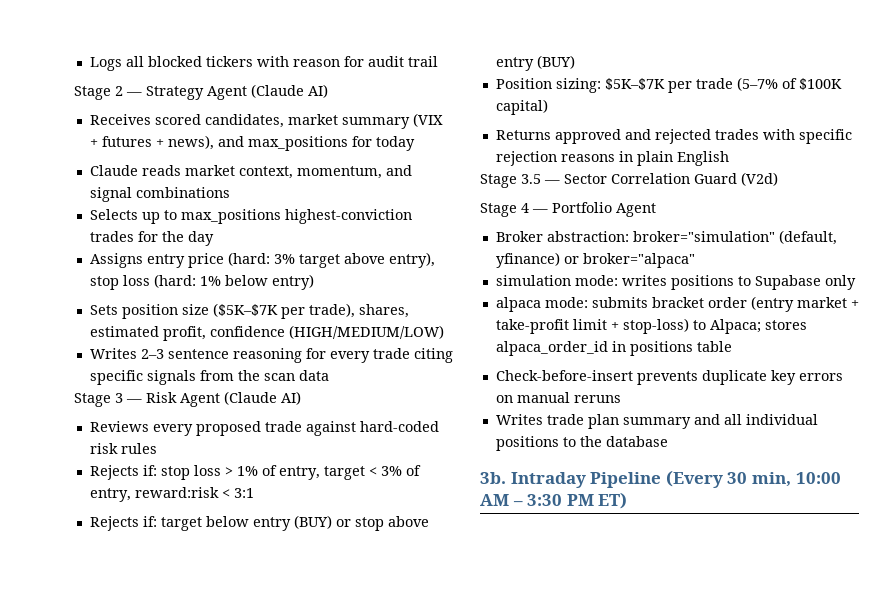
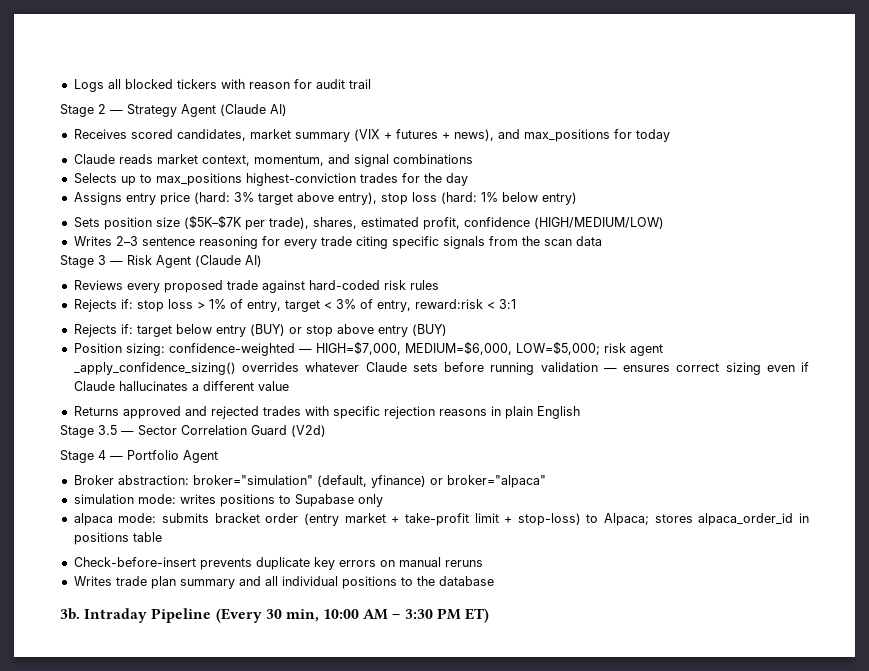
- Position sizing: $5K–$7K per trade (5–7% of $100K capital)
+ Position sizing: confidence-weighted — HIGH=$7,000, MEDIUM=$6,000, LOW=$5,000; risk agent _apply_confidence_sizing() overrides whatever Claude sets before running validation — ensures correct sizing even if Claude hallucinates a different value

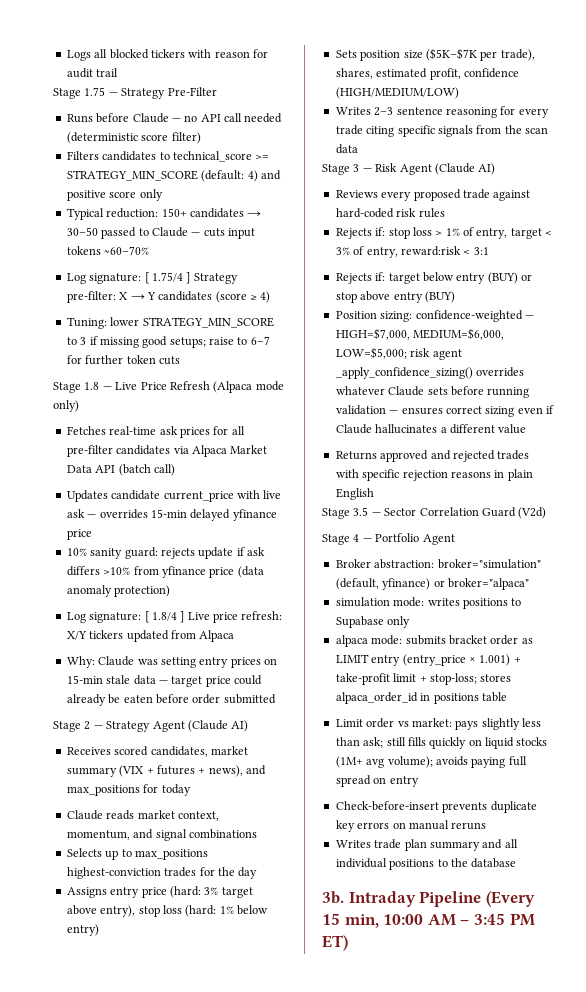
+ Stage 1.75 — Strategy Pre-Filter
+ Runs before Claude — no API call needed (deterministic score filter)
+ Filters candidates to technical_score >= STRATEGY_MIN_SCORE (default: 4) and positive score only
+ Typical reduction: 150+ candidates → 30–50 passed to Claude — cuts input tokens ~60–70%
+ Log signature: [ 1.75/4 ] Strategy pre-filter: X → Y candidates (score ≥ 4)
+ Tuning: lower STRATEGY_MIN_SCORE to 3 if missing good setups; raise to 6–7 for further token cuts
+ Stage 1.8 — Live Price Refresh (Alpaca mode only)
+ Fetches real-time ask prices for all pre-filter candidates via Alpaca Market Data API (batch call)
+ Updates candidate current_price with live ask — overrides 15-min delayed yfinance price
+ 10% sanity guard: rejects update if ask differs >10% from yfinance price (data anomaly protection)
+ Log signature: [ 1.8/4 ] Live price refresh: X/Y tickers updated from Alpaca
+ Why: Claude was setting entry prices on 15-min stale data — target price could already be eaten before order submitted
- alpaca mode: submits bracket order (entry market + take-profit limit + stop-loss) to Alpaca; stores alpaca_order_id in positions table
+ alpaca mode: submits bracket order as LIMIT entry (entry_price × 1.001) + take-profit limit + stop-loss; stores alpaca_order_id in positions table
+ Limit order vs market: pays slightly less than ask; still fills quickly on liquid stocks (1M+ avg volume); avoids paying full spread on entry
- Intraday Pipeline (Every 30 min, 10:00 AM – 3:30 PM ET)
+ Intraday Pipeline (Every 15 min, 10:00 AM – 3:45 PM ET)

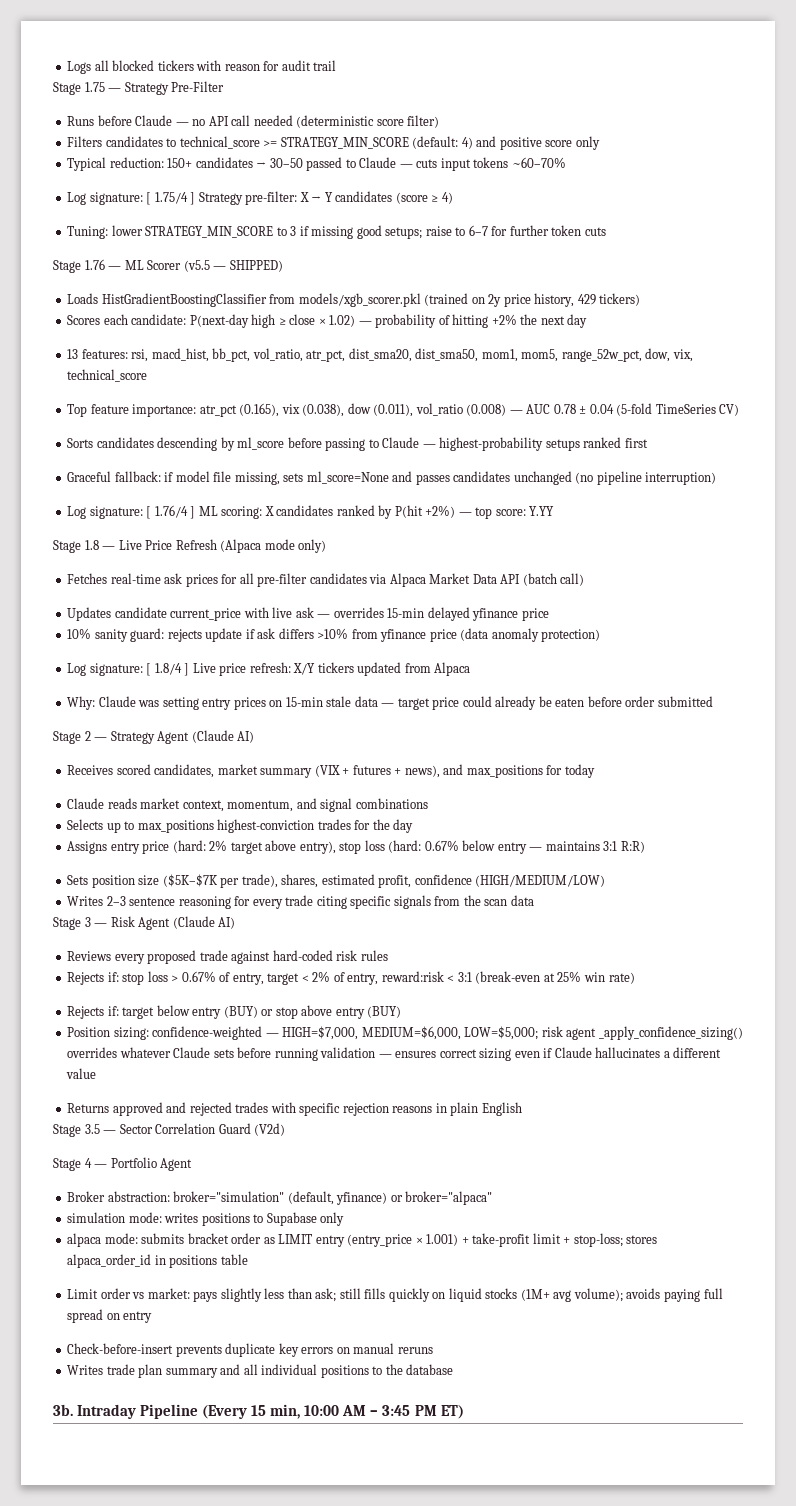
+ Stage 1.76 — ML Scorer (v5.5 — SHIPPED)
+ Loads HistGradientBoostingClassifier from models/xgb_scorer.pkl (trained on 2y price history, 429 tickers)
+ Scores each candidate: P(next-day high ≥ close × 1.02) — probability of hitting +2% the next day
+ 13 features: rsi, macd_hist, bb_pct, vol_ratio, atr_pct, dist_sma20, dist_sma50, mom1, mom5, range_52w_pct, dow, vix, technical_score
+ Top feature importance: atr_pct (0.165), vix (0.038), dow (0.011), vol_ratio (0.008) — AUC 0.78 ± 0.04 (5-fold TimeSeries CV)
+ Sorts candidates descending by ml_score before passing to Claude — highest-probability setups ranked first
+ Graceful fallback: if model file missing, sets ml_score=None and passes candidates unchanged (no pipeline interruption)
+ Log signature: [ 1.76/4 ] ML scoring: X candidates ranked by P(hit +2%) — top score: Y.YY
- Assigns entry price (hard: 3% target above entry), stop loss (hard: 1% below entry)
+ Assigns entry price (hard: 2% target above entry), stop loss (hard: 0.67% below entry — maintains 3:1 R:R)
- Rejects if: stop loss > 1% of entry, target < 3% of entry, reward:risk < 3:1
+ Rejects if: stop loss > 0.67% of entry, target < 2% of entry, reward:risk < 3:1 (break-even at 25% win rate)

